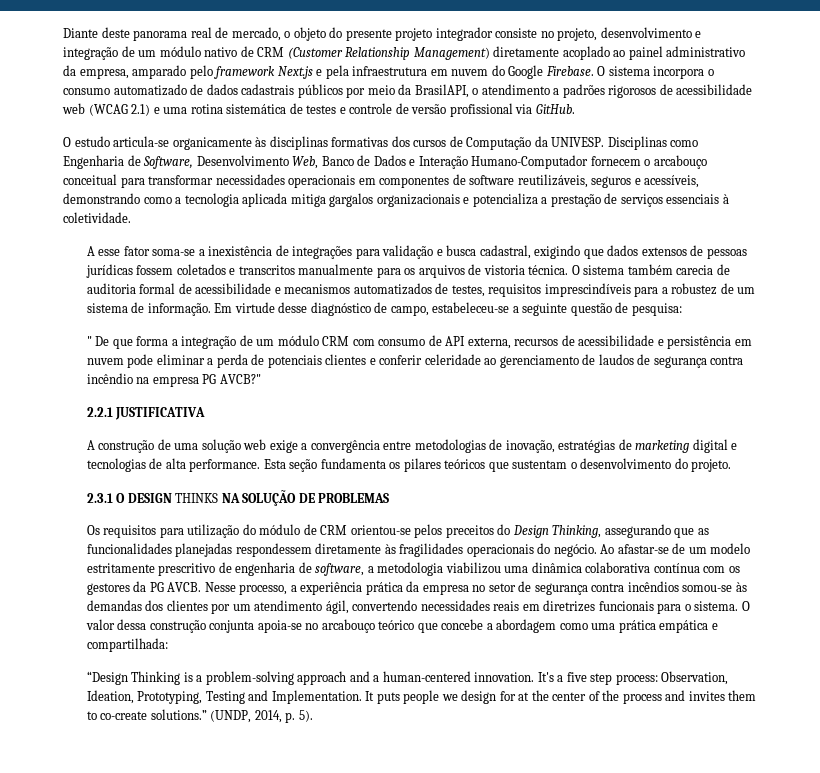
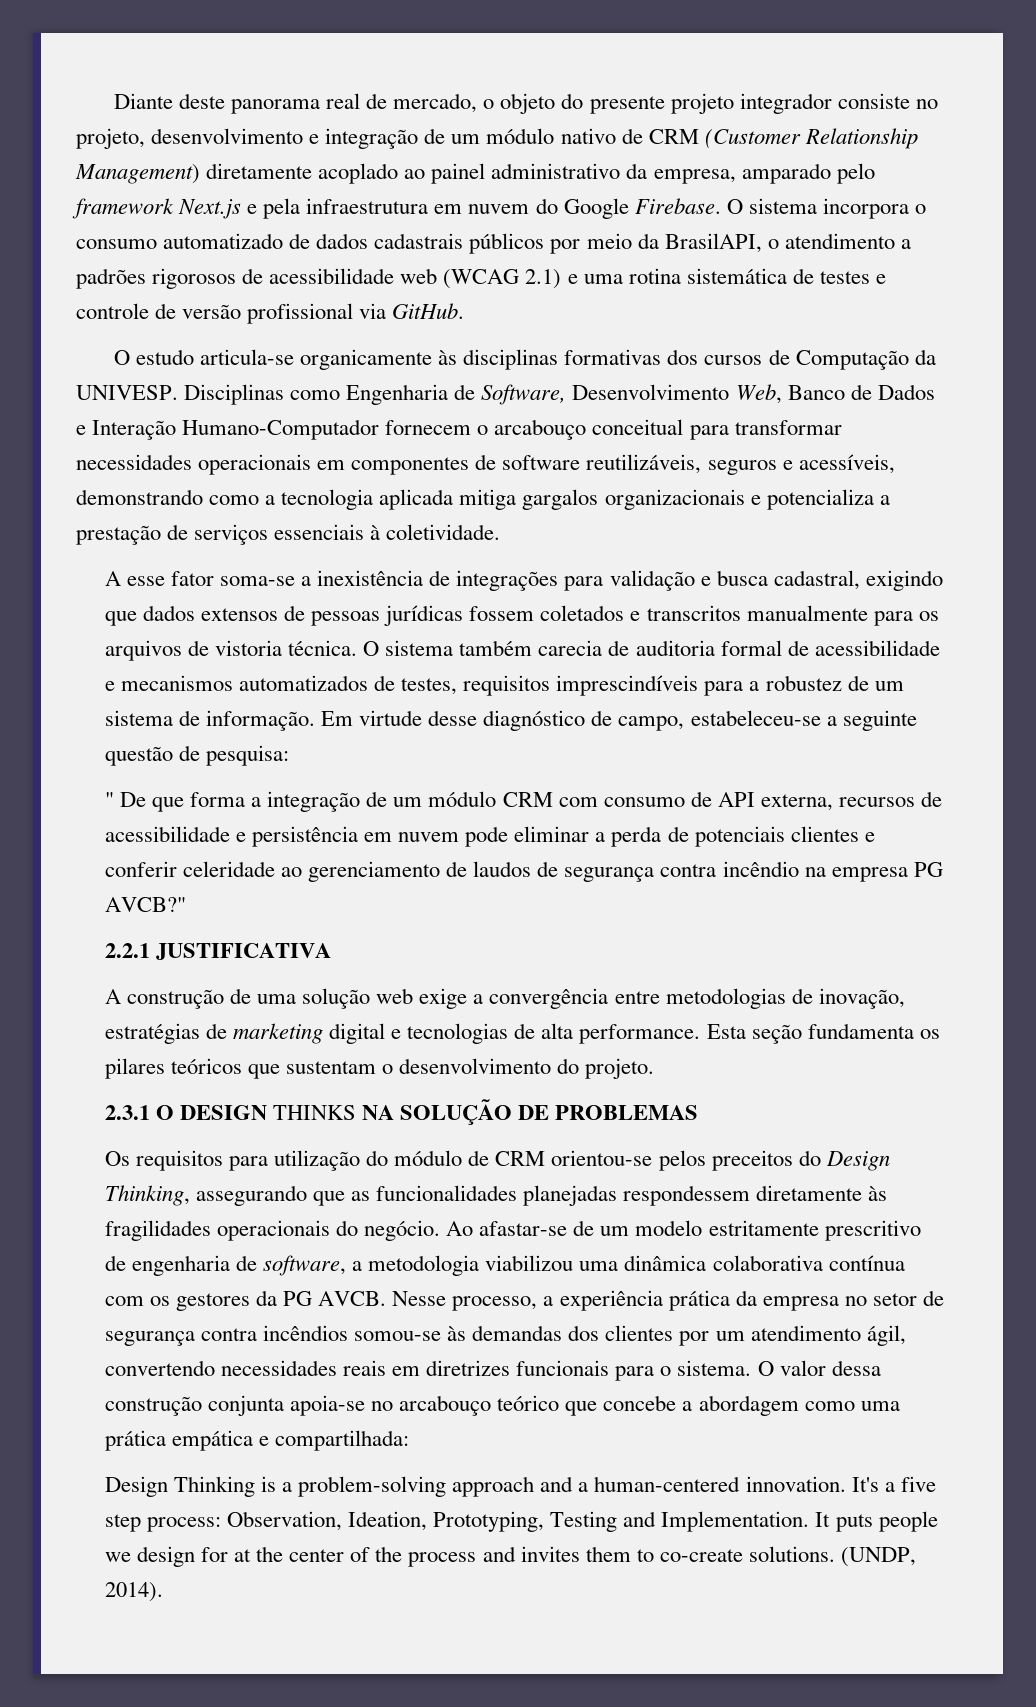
- “Design Thinking is a problem-solving approach and a human-centered innovation.
+ Design Thinking is a problem-solving approach and a human-centered innovation.
- It puts people we design for at the center of the process and invites them to co-create solutions.” (UNDP, 2014, p. 5).
+ It puts people we design for at the center of the process and invites them to co-create solutions. (UNDP, 2014).

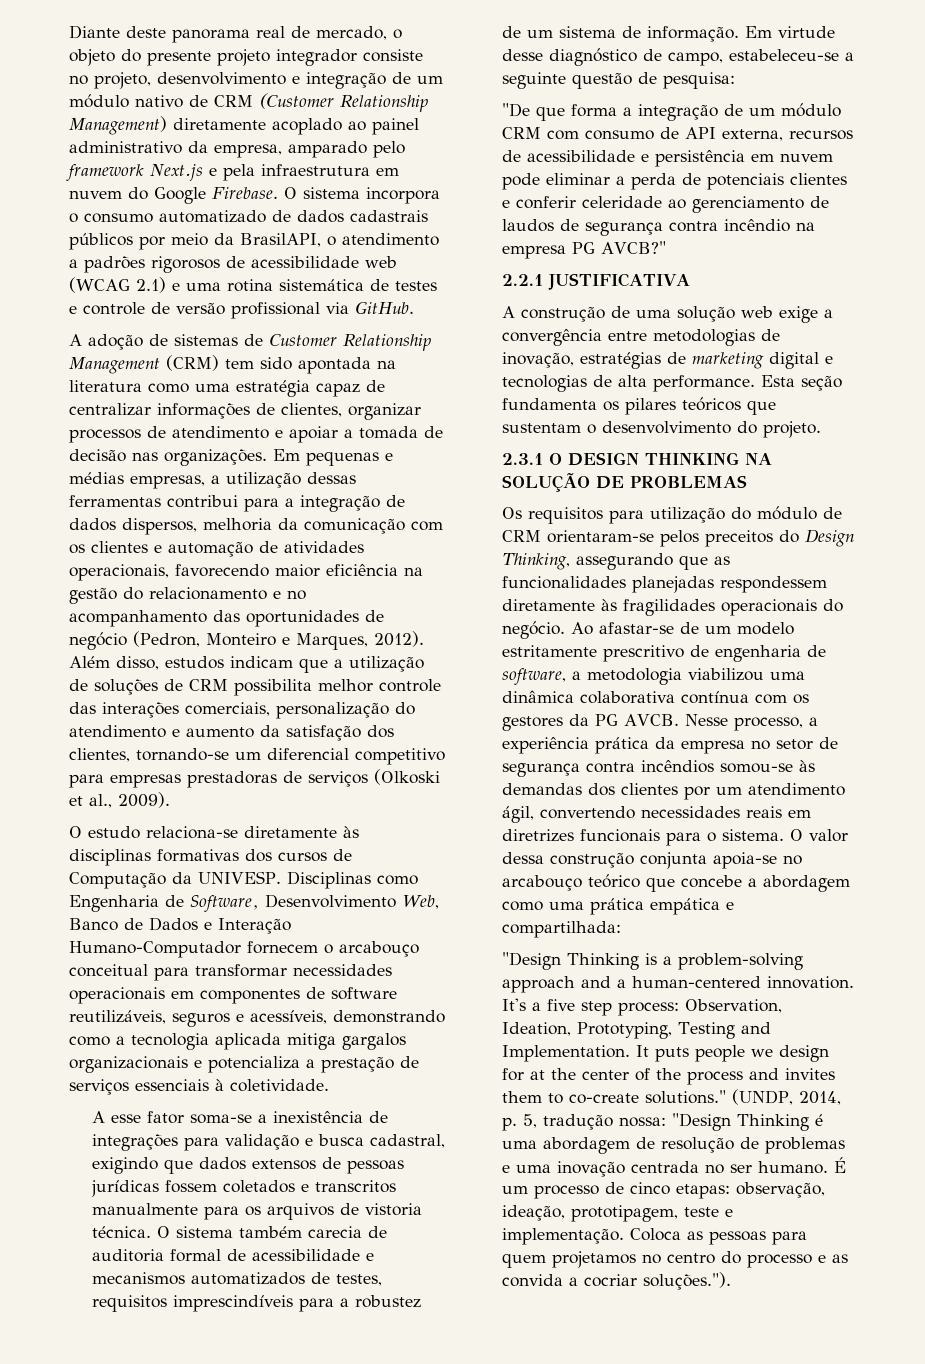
+ A adoção de sistemas de Customer Relationship Management (CRM) tem sido apontada na literatura como uma estratégia capaz de centralizar informações de clientes, organizar processos de atendimento e apoiar a tomada de decisão nas organizações. Em pequenas e médias empresas, a utilização dessas ferramentas contribui para a integração de dados dispersos, melhoria da comunicação com os clientes e automação de atividades operacionais, favorecendo maior eficiência na gestão do relacionamento e no acompanhamento das oportunidades de negócio (Pedron, Monteiro e Marques, 2012). Além disso, estudos indicam que a utilização de soluções de CRM possibilita melhor controle das interações comerciais, personalização do atendimento e aumento da satisfação dos clientes, tornando-se um diferencial competitivo para empresas prestadoras de serviços (Olkoski et al., 2009).
- O estudo articula-se organicamente às disciplinas formativas dos cursos de Computação da UNIVESP.
+ O estudo relaciona-se diretamente às disciplinas formativas dos cursos de Computação da UNIVESP.
- " De que forma a integração de um módulo CRM com consumo de API externa, recursos de acessibilidade e persistência em nuvem pode eliminar a perda de potenciais clientes e conferir celeridade ao gerenciamento de laudos de segurança contra incêndio na empresa PG AVCB?"
+ "De que forma a integração de um módulo CRM com consumo de API externa, recursos de acessibilidade e persistência em nuvem pode eliminar a perda de potenciais clientes e conferir celeridade ao gerenciamento de laudos de segurança contra incêndio na empresa PG AVCB?"
- 2.3.1 O DESIGN THINKS NA SOLUÇÃO DE PROBLEMAS
+ 2.3.1 O DESIGN THINKING NA SOLUÇÃO DE PROBLEMAS
- Os requisitos para utilização do módulo de CRM orientou-se pelos preceitos do Design Thinking, assegurando que as funcionalidades planejadas respondessem diretamente às fragilidades operacionais do negócio.
+ Os requisitos para utilização do módulo de CRM orientaram-se pelos preceitos do Design Thinking, assegurando que as funcionalidades planejadas respondessem diretamente às fragilidades operacionais do negócio.
- Design Thinking is a problem-solving approach and a human-centered innovation.
+ "Design Thinking is a problem-solving approach and a human-centered innovation.
- It puts people we design for at the center of the process and invites them to co-create solutions. (UNDP, 2014).
+ It puts people we design for at the center of the process and invites them to co-create solutions." (UNDP, 2014, p. 5, tradução nossa: "Design Thinking é uma abordagem de resolução de problemas e uma inovação centrada no ser humano. É um processo de cinco etapas: observação, ideação, prototipagem, teste e implementação. Coloca as pessoas para quem projetamos no centro do processo e as convida a cocriar soluções.").

